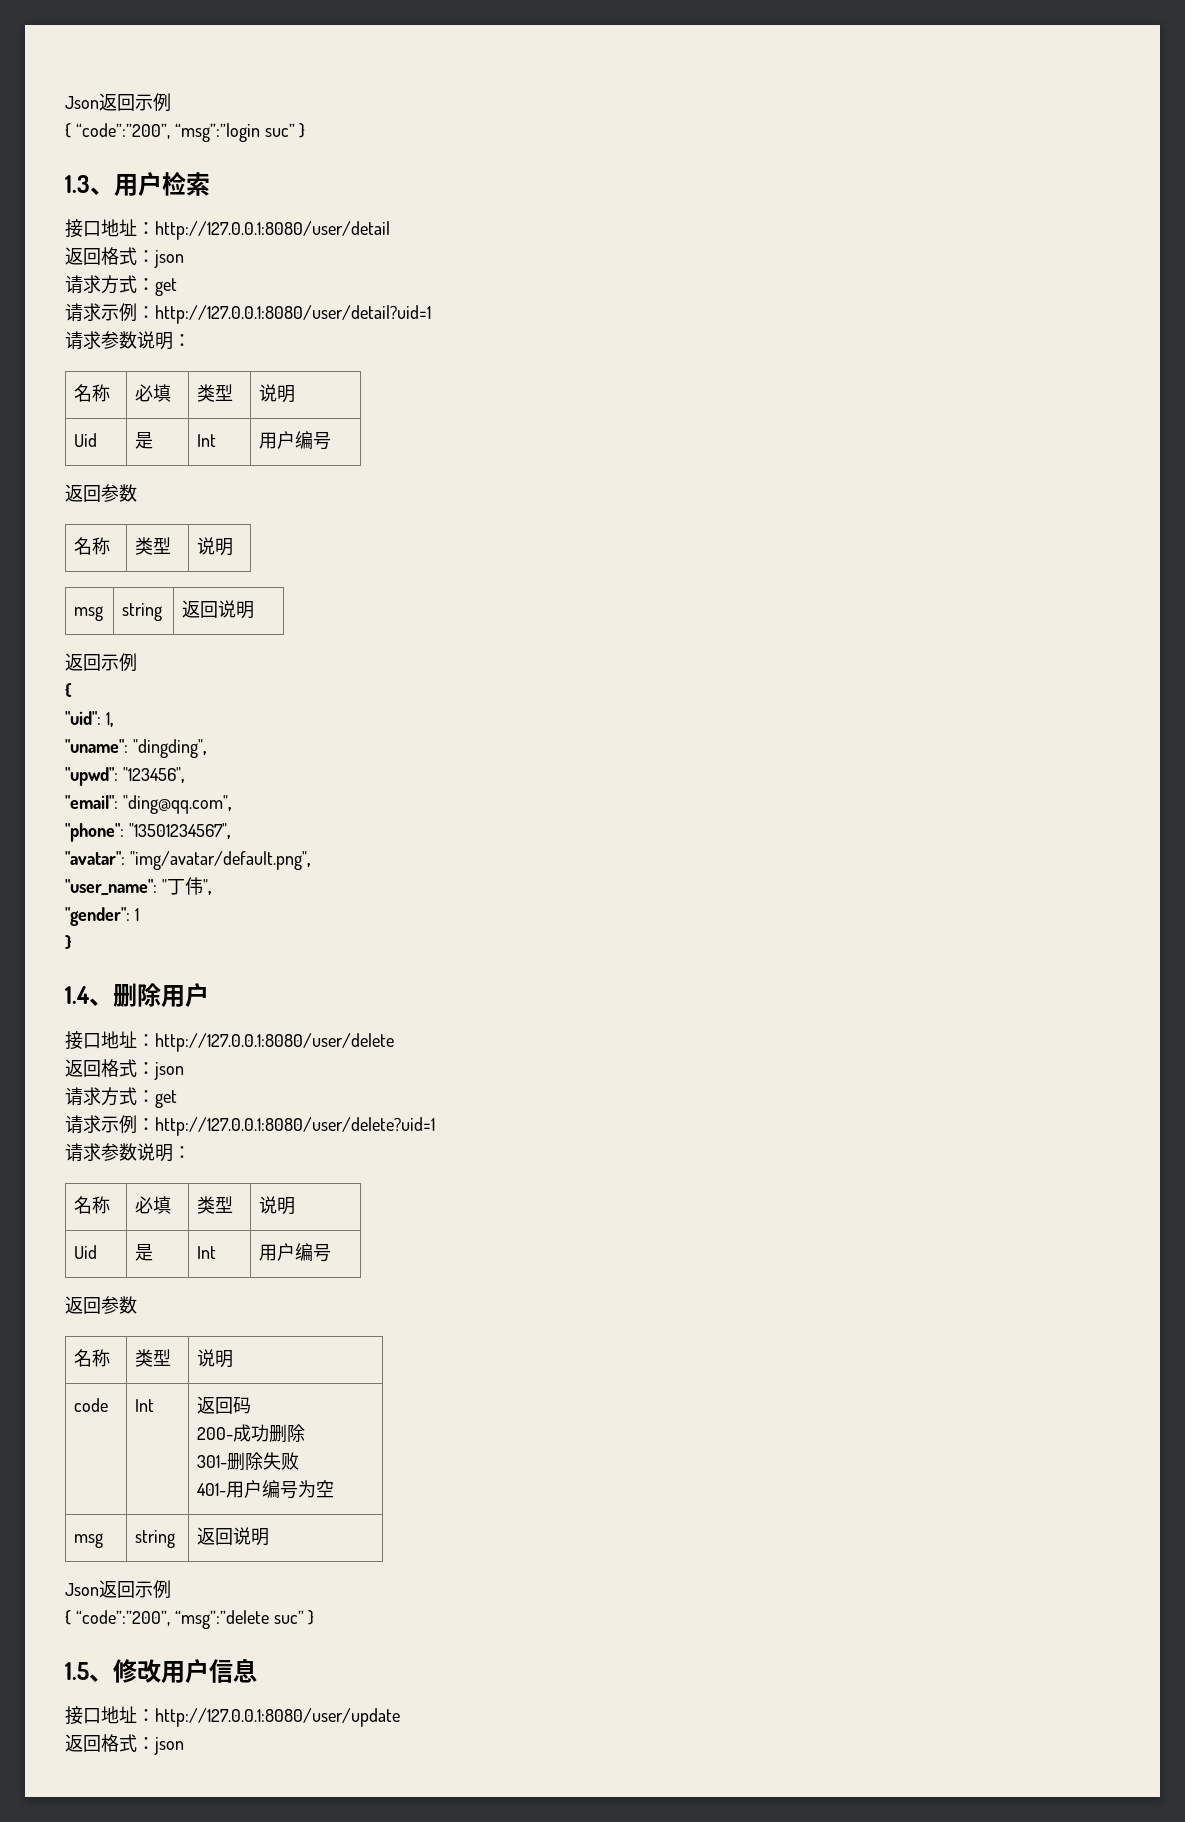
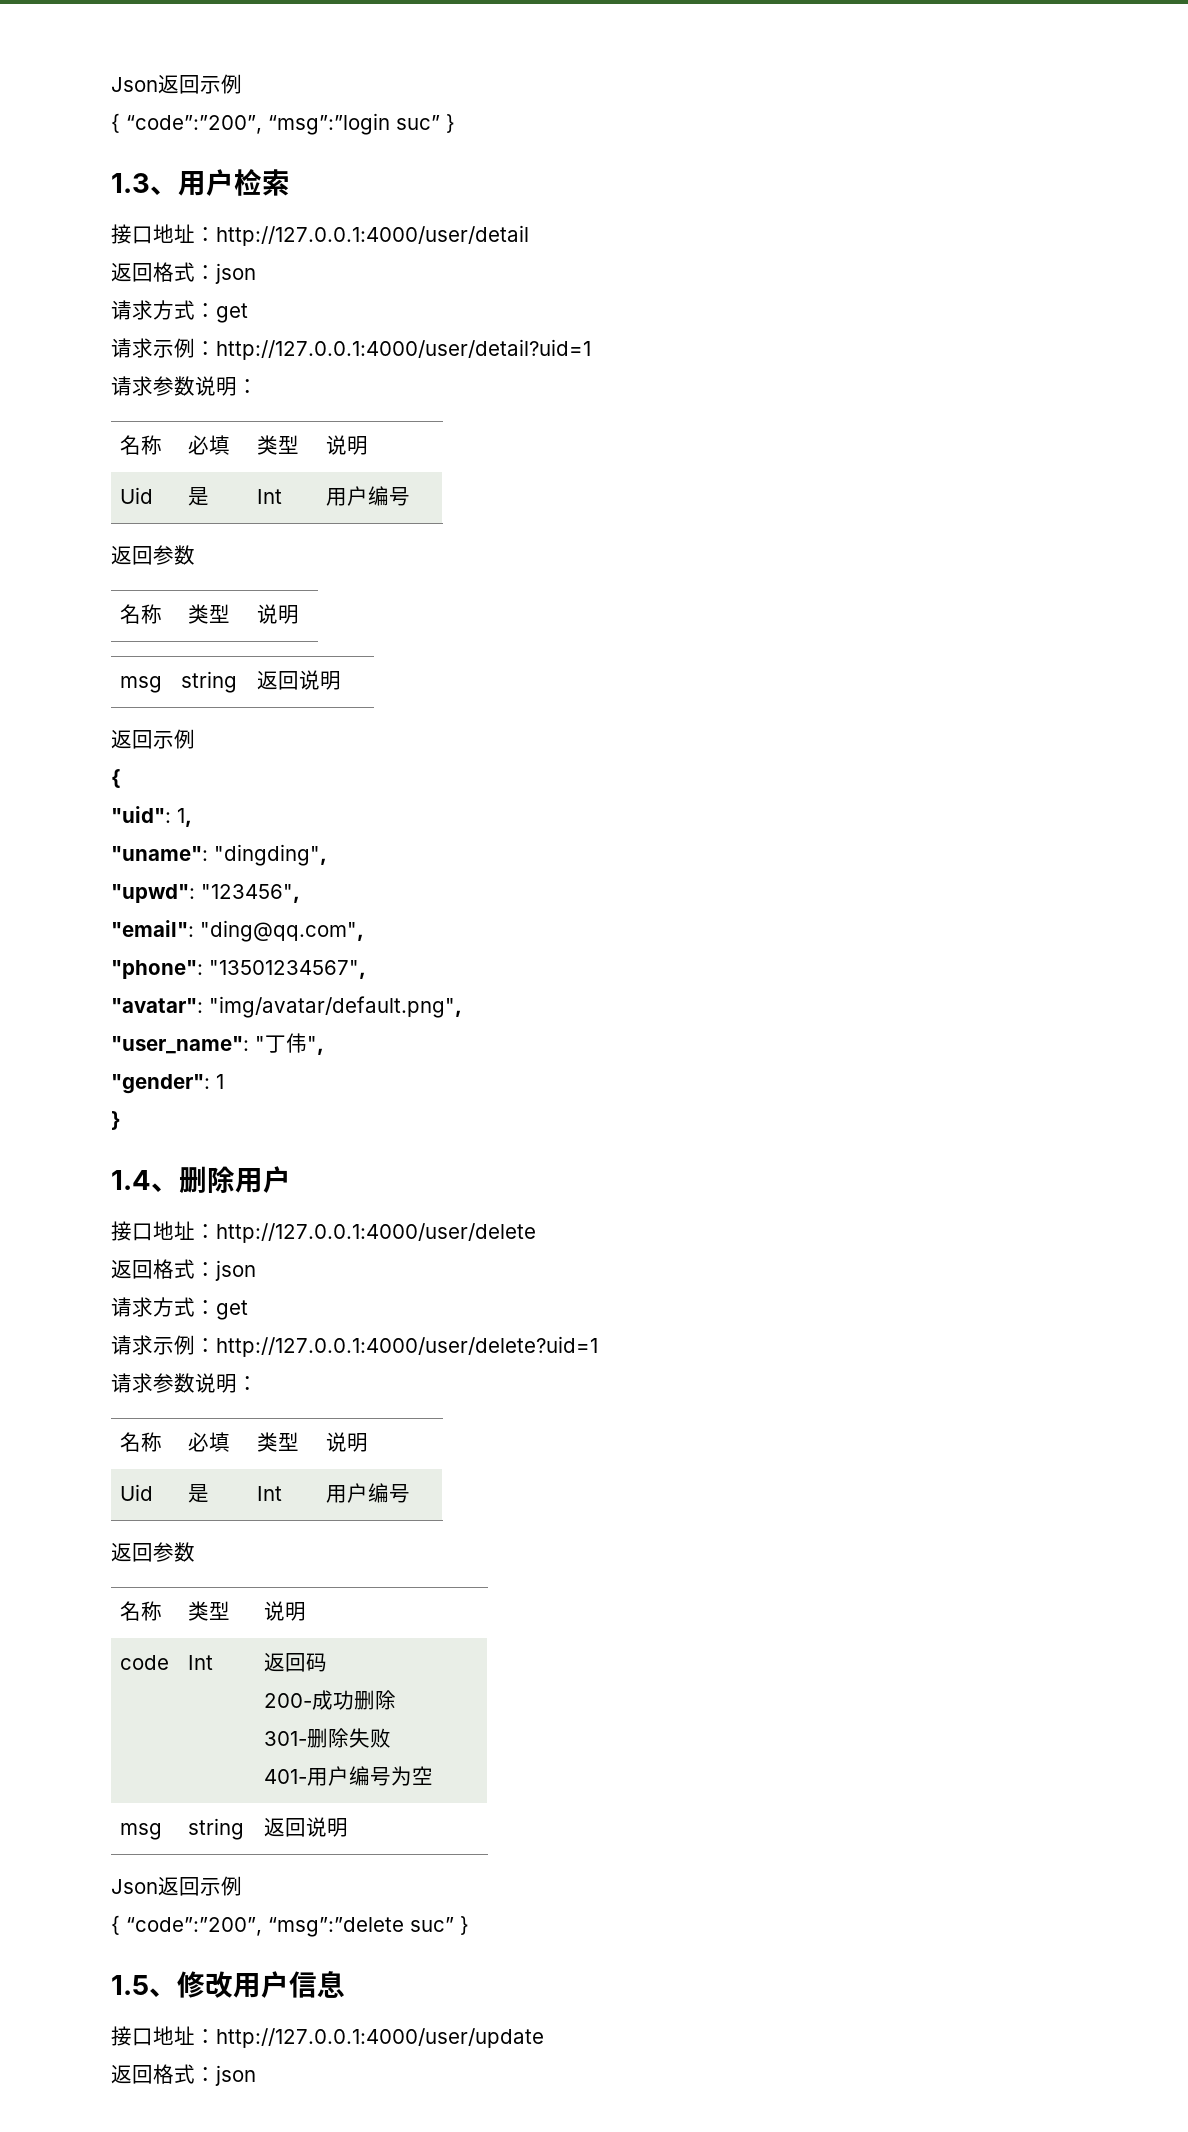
- 接口地址：http://127.0.0.1:8080/user/detail
+ 接口地址：http://127.0.0.1:4000/user/detail
- 请求示例：http://127.0.0.1:8080/user/detail?uid=1
+ 请求示例：http://127.0.0.1:4000/user/detail?uid=1
- 接口地址：http://127.0.0.1:8080/user/delete
+ 接口地址：http://127.0.0.1:4000/user/delete
- 请求示例：http://127.0.0.1:8080/user/delete?uid=1
+ 请求示例：http://127.0.0.1:4000/user/delete?uid=1
- 接口地址：http://127.0.0.1:8080/user/update
+ 接口地址：http://127.0.0.1:4000/user/update

